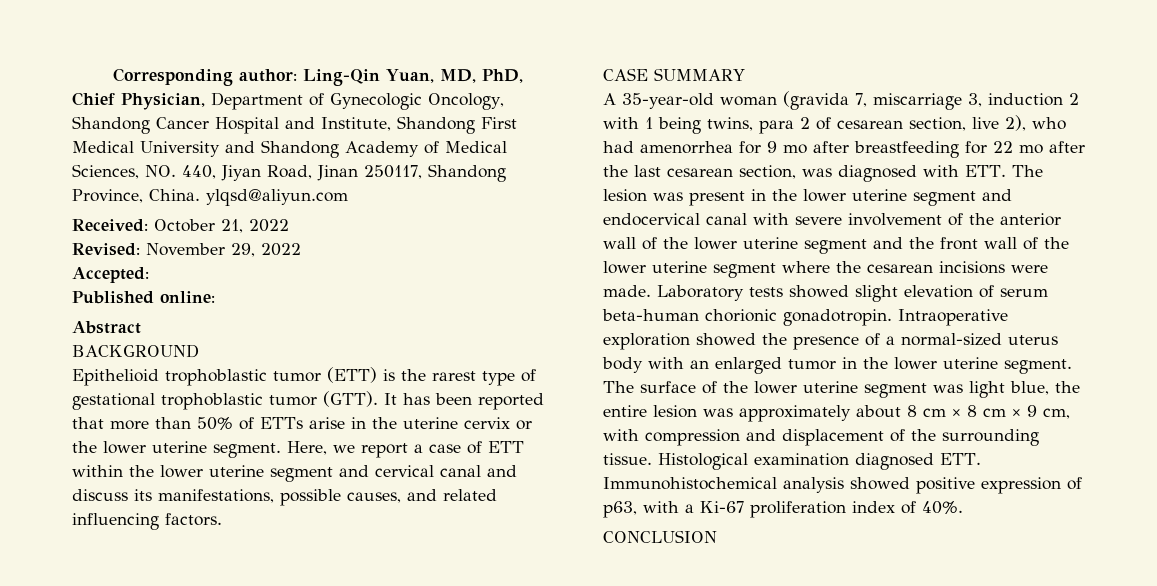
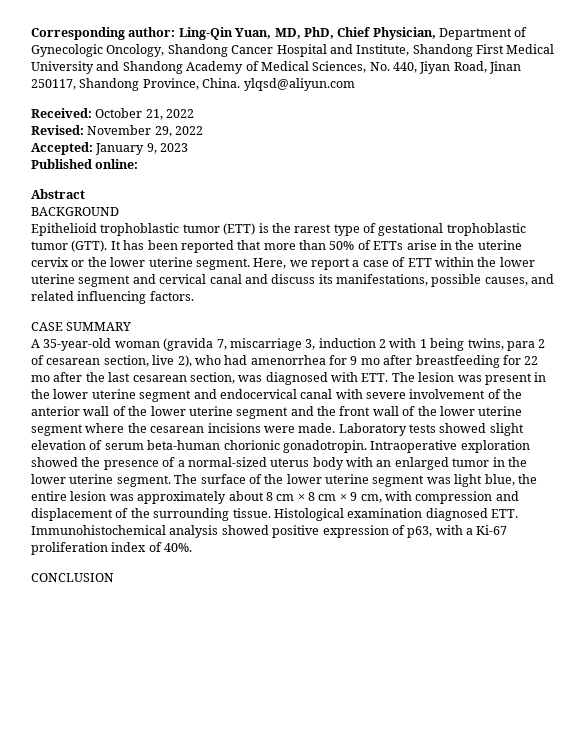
- Corresponding author: Ling-Qin Yuan, MD, PhD, Chief Physician, Department of Gynecologic Oncology, Shandong Cancer Hospital and Institute, Shandong First Medical University and Shandong Academy of Medical Sciences, NO. 440, Jiyan Road, Jinan 250117, Shandong Province, China. ylqsd@aliyun.com
+ Corresponding author: Ling-Qin Yuan, MD, PhD, Chief Physician, Department of Gynecologic Oncology, Shandong Cancer Hospital and Institute, Shandong First Medical University and Shandong Academy of Medical Sciences, No. 440, Jiyan Road, Jinan 250117, Shandong Province, China. ylqsd@aliyun.com
- Accepted:
+ Accepted: January 9, 2023

